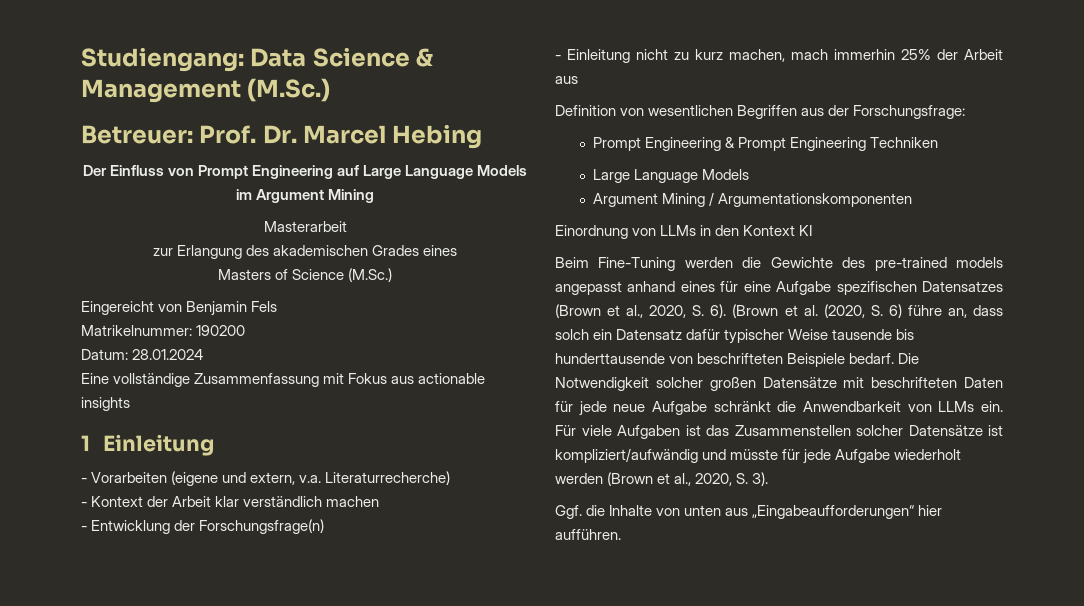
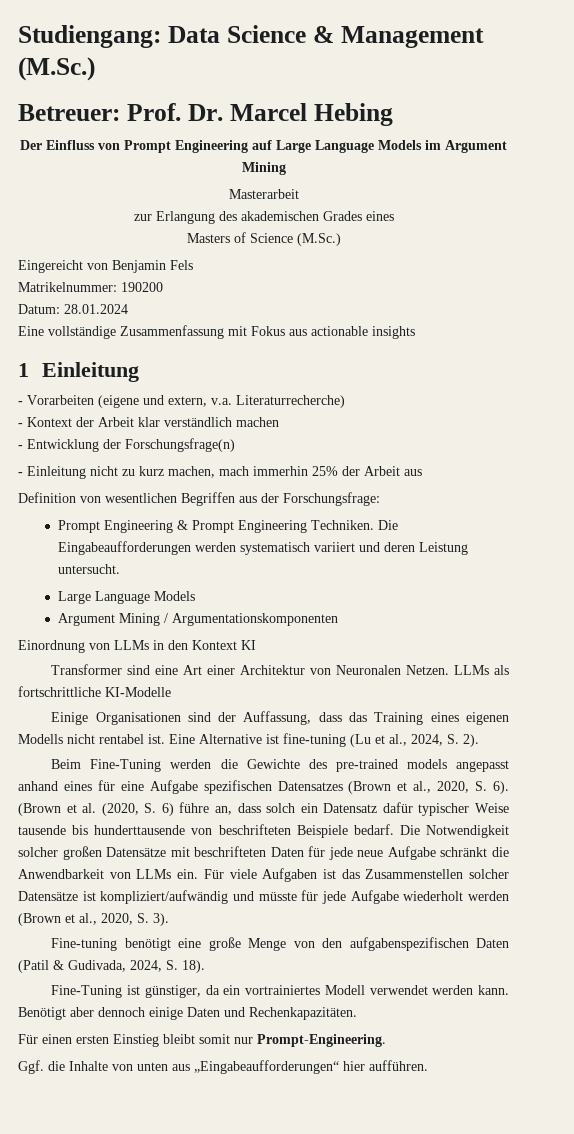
- Prompt Engineering & Prompt Engineering Techniken
+ Prompt Engineering & Prompt Engineering Techniken. Die Eingabeaufforderungen werden systematisch variiert und deren Leistung untersucht.
+ Transformer sind eine Art einer Architektur von Neuronalen Netzen. LLMs als fortschrittliche KI-Modelle
+ Einige Organisationen sind der Auffassung, dass das Training eines eigenen Modells nicht rentabel ist. Eine Alternative ist fine-tuning (Lu et al., 2024, S. 2).
+ Fine-tuning benötigt eine große Menge von den aufgabenspezifischen Daten (Patil & Gudivada, 2024, S. 18).
+ Fine-Tuning ist günstiger, da ein vortrainiertes Modell verwendet werden kann. Benötigt aber dennoch einige Daten und Rechenkapazitäten.
+ Für einen ersten Einstieg bleibt somit nur Prompt-Engineering.

